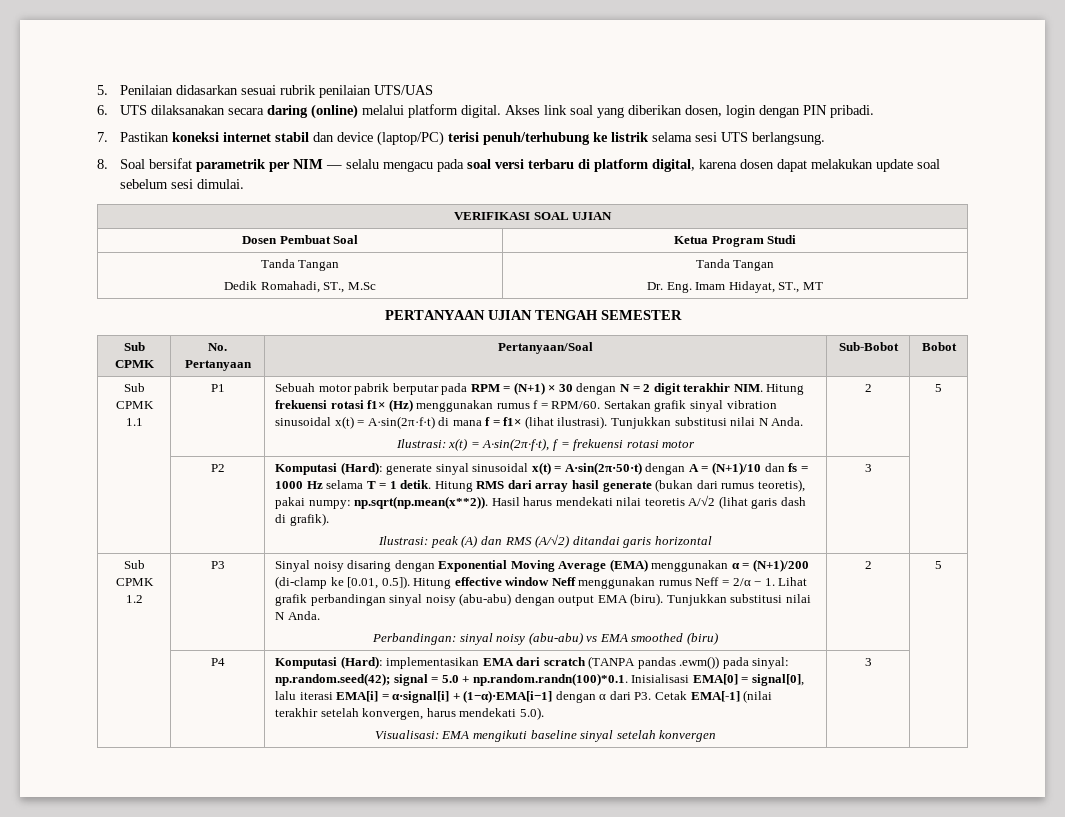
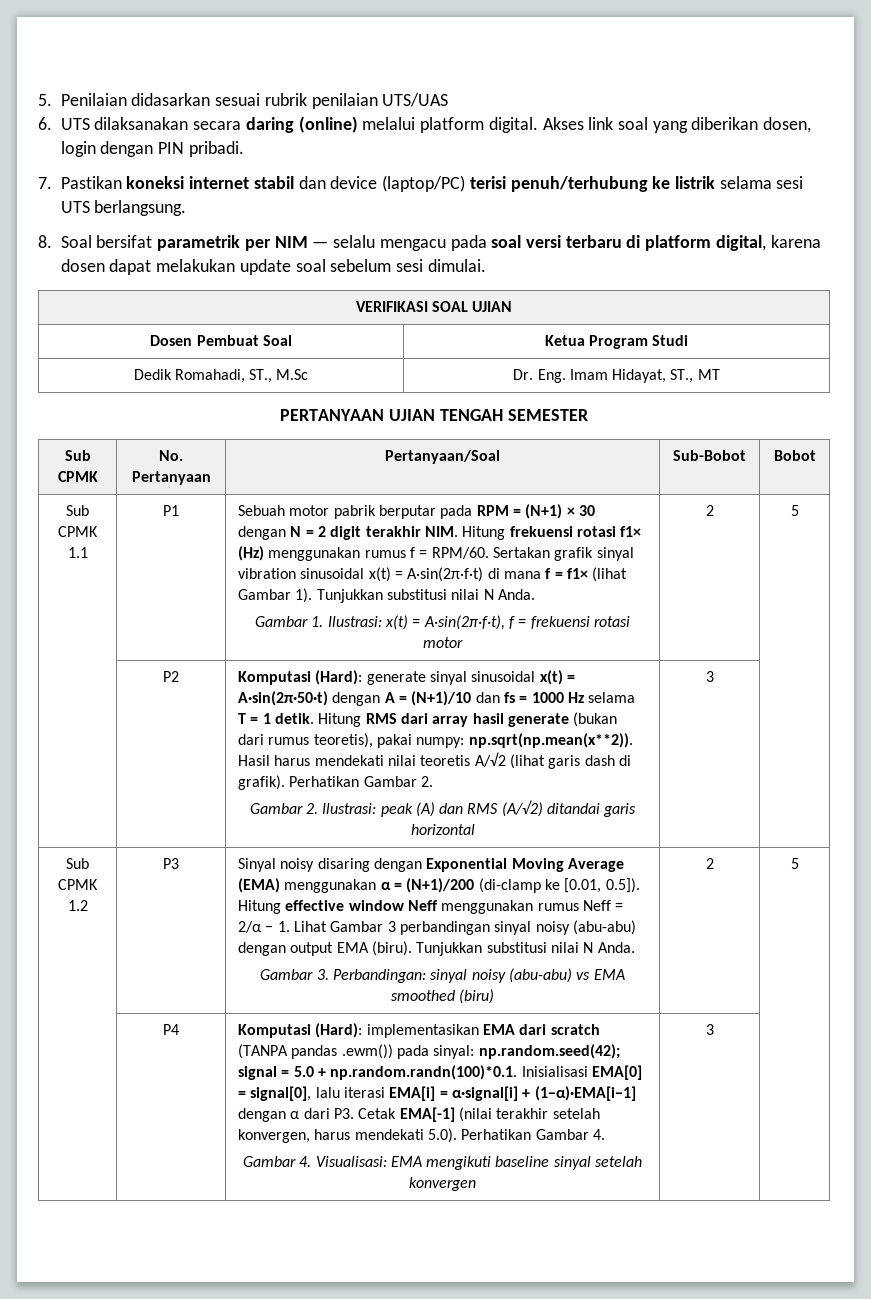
  Dosen Pembuat Soal | Ketua Program Studi
- Tanda Tangan
- Dedik Romahadi, ST., M.Sc | Tanda Tangan
- Dr. Eng. Imam Hidayat, ST., MT
+ Dedik Romahadi, ST., M.Sc | Dr. Eng. Imam Hidayat, ST., MT
- Sertakan grafik sinyal vibration sinusoidal x(t) = A·sin(2π·f·t) di mana f = f1× (lihat ilustrasi). Tunjukkan substitusi nilai N Anda.
- Ilustrasi: x(t) = A·sin(2π·f·t), f = frekuensi rotasi motor
+ Sertakan grafik sinyal vibration sinusoidal x(t) = A·sin(2π·f·t) di mana f = f1× (lihat Gambar 1). Tunjukkan substitusi nilai N Anda.
+ Gambar 1. Ilustrasi: x(t) = A·sin(2π·f·t), f = frekuensi rotasi motor
- Hitung RMS dari array hasil generate (bukan dari rumus teoretis), pakai numpy: np.sqrt(np.mean(x**2)). Hasil harus mendekati nilai teoretis A/√2 (lihat garis dash di grafik).
- Ilustrasi: peak (A) dan RMS (A/√2) ditandai garis horizontal
+ Hitung RMS dari array hasil generate (bukan dari rumus teoretis), pakai numpy: np.sqrt(np.mean(x**2)). Hasil harus mendekati nilai teoretis A/√2 (lihat garis dash di grafik). Perhatikan Gambar 2.
+ Gambar 2. Ilustrasi: peak (A) dan RMS (A/√2) ditandai garis horizontal
- Sinyal noisy disaring dengan Exponential Moving Average (EMA) menggunakan α = (N+1)/200 (di-clamp ke [0.01, 0.5]). Hitung effective window Neff menggunakan rumus Neff = 2/α − 1. Lihat grafik perbandingan sinyal noisy (abu-abu) dengan output EMA (biru).
+ Sinyal noisy disaring dengan Exponential Moving Average (EMA) menggunakan α = (N+1)/200 (di-clamp ke [0.01, 0.5]). Hitung effective window Neff menggunakan rumus Neff = 2/α − 1. Lihat Gambar 3 perbandingan sinyal noisy (abu-abu) dengan output EMA (biru).
- Perbandingan: sinyal noisy (abu-abu) vs EMA smoothed (biru)
+ Gambar 3. Perbandingan: sinyal noisy (abu-abu) vs EMA smoothed (biru)
- Komputasi (Hard): implementasikan EMA dari scratch (TANPA pandas .ewm()) pada sinyal: np.random.seed(42); signal = 5.0 + np.random.randn(100)*0.1. Inisialisasi EMA[0] = signal[0], lalu iterasi EMA[i] = α·signal[i] + (1−α)·EMA[i−1] dengan α dari P3. Cetak EMA[-1] (nilai terakhir setelah konvergen, harus mendekati 5.0).
- Visualisasi: EMA mengikuti baseline sinyal setelah konvergen
+ Komputasi (Hard): implementasikan EMA dari scratch (TANPA pandas .ewm()) pada sinyal: np.random.seed(42); signal = 5.0 + np.random.randn(100)*0.1. Inisialisasi EMA[0] = signal[0], lalu iterasi EMA[i] = α·signal[i] + (1−α)·EMA[i−1] dengan α dari P3. Cetak EMA[-1] (nilai terakhir setelah konvergen, harus mendekati 5.0). Perhatikan Gambar 4.
+ Gambar 4. Visualisasi: EMA mengikuti baseline sinyal setelah konvergen

